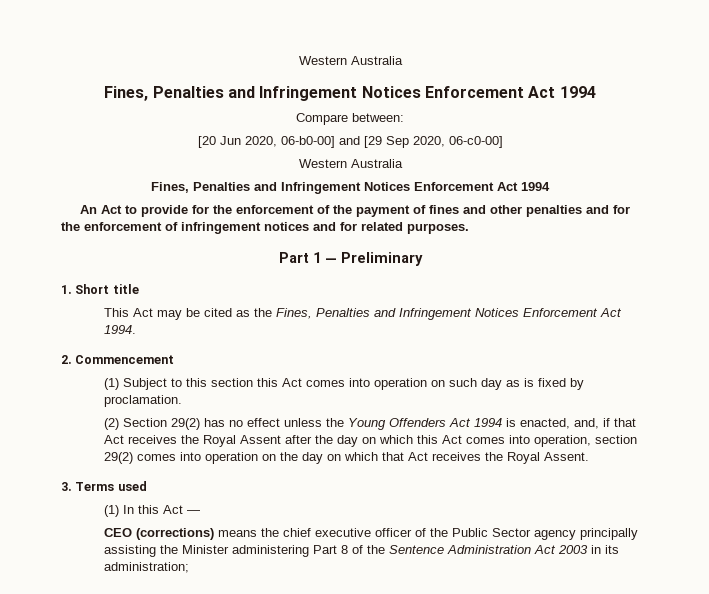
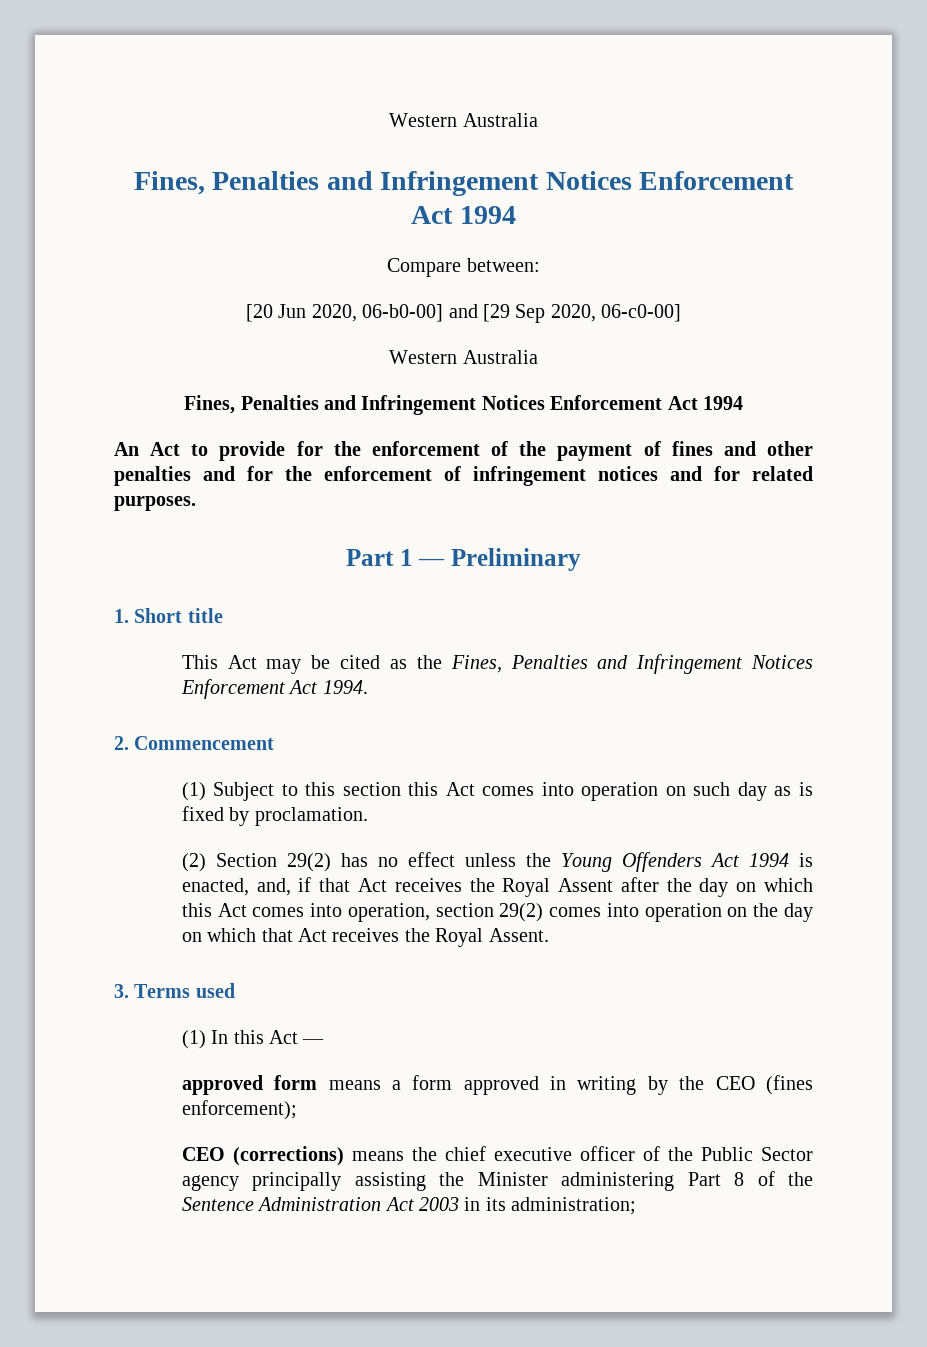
+ approved form means a form approved in writing by the CEO (fines enforcement);

